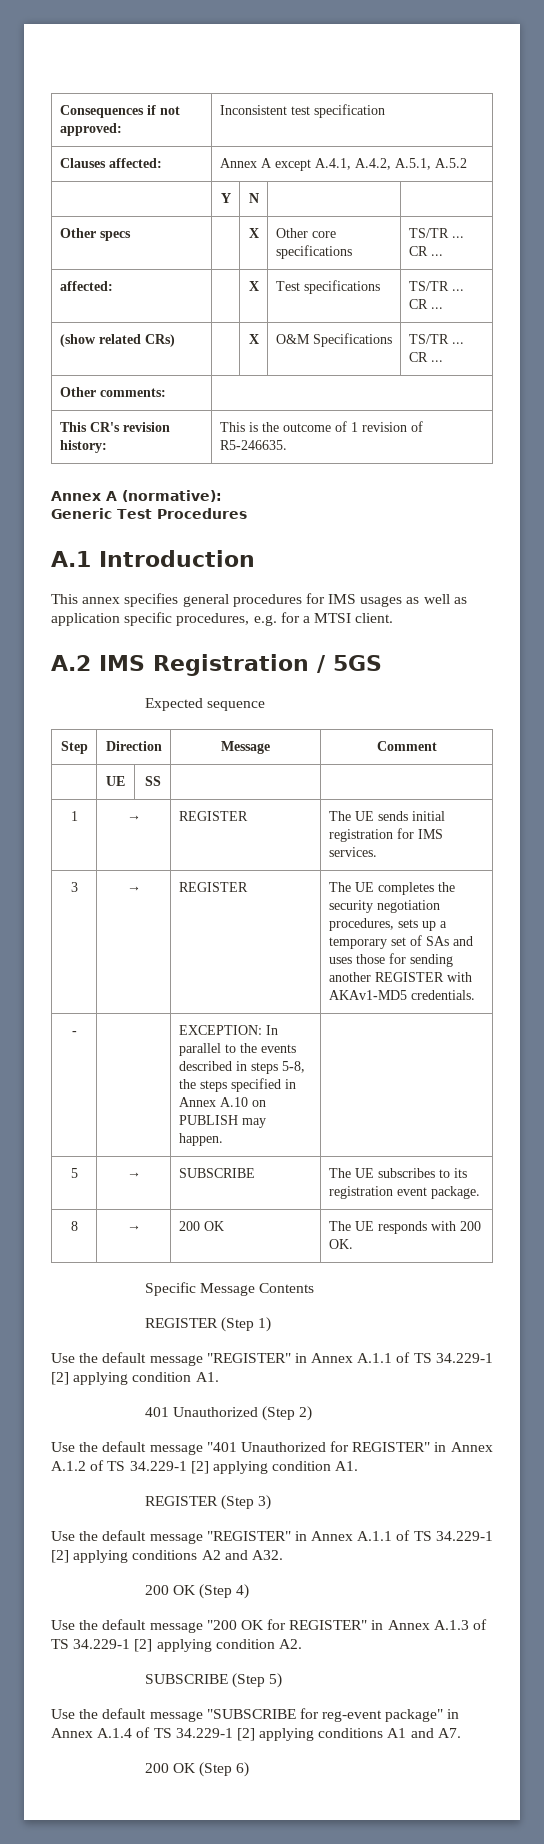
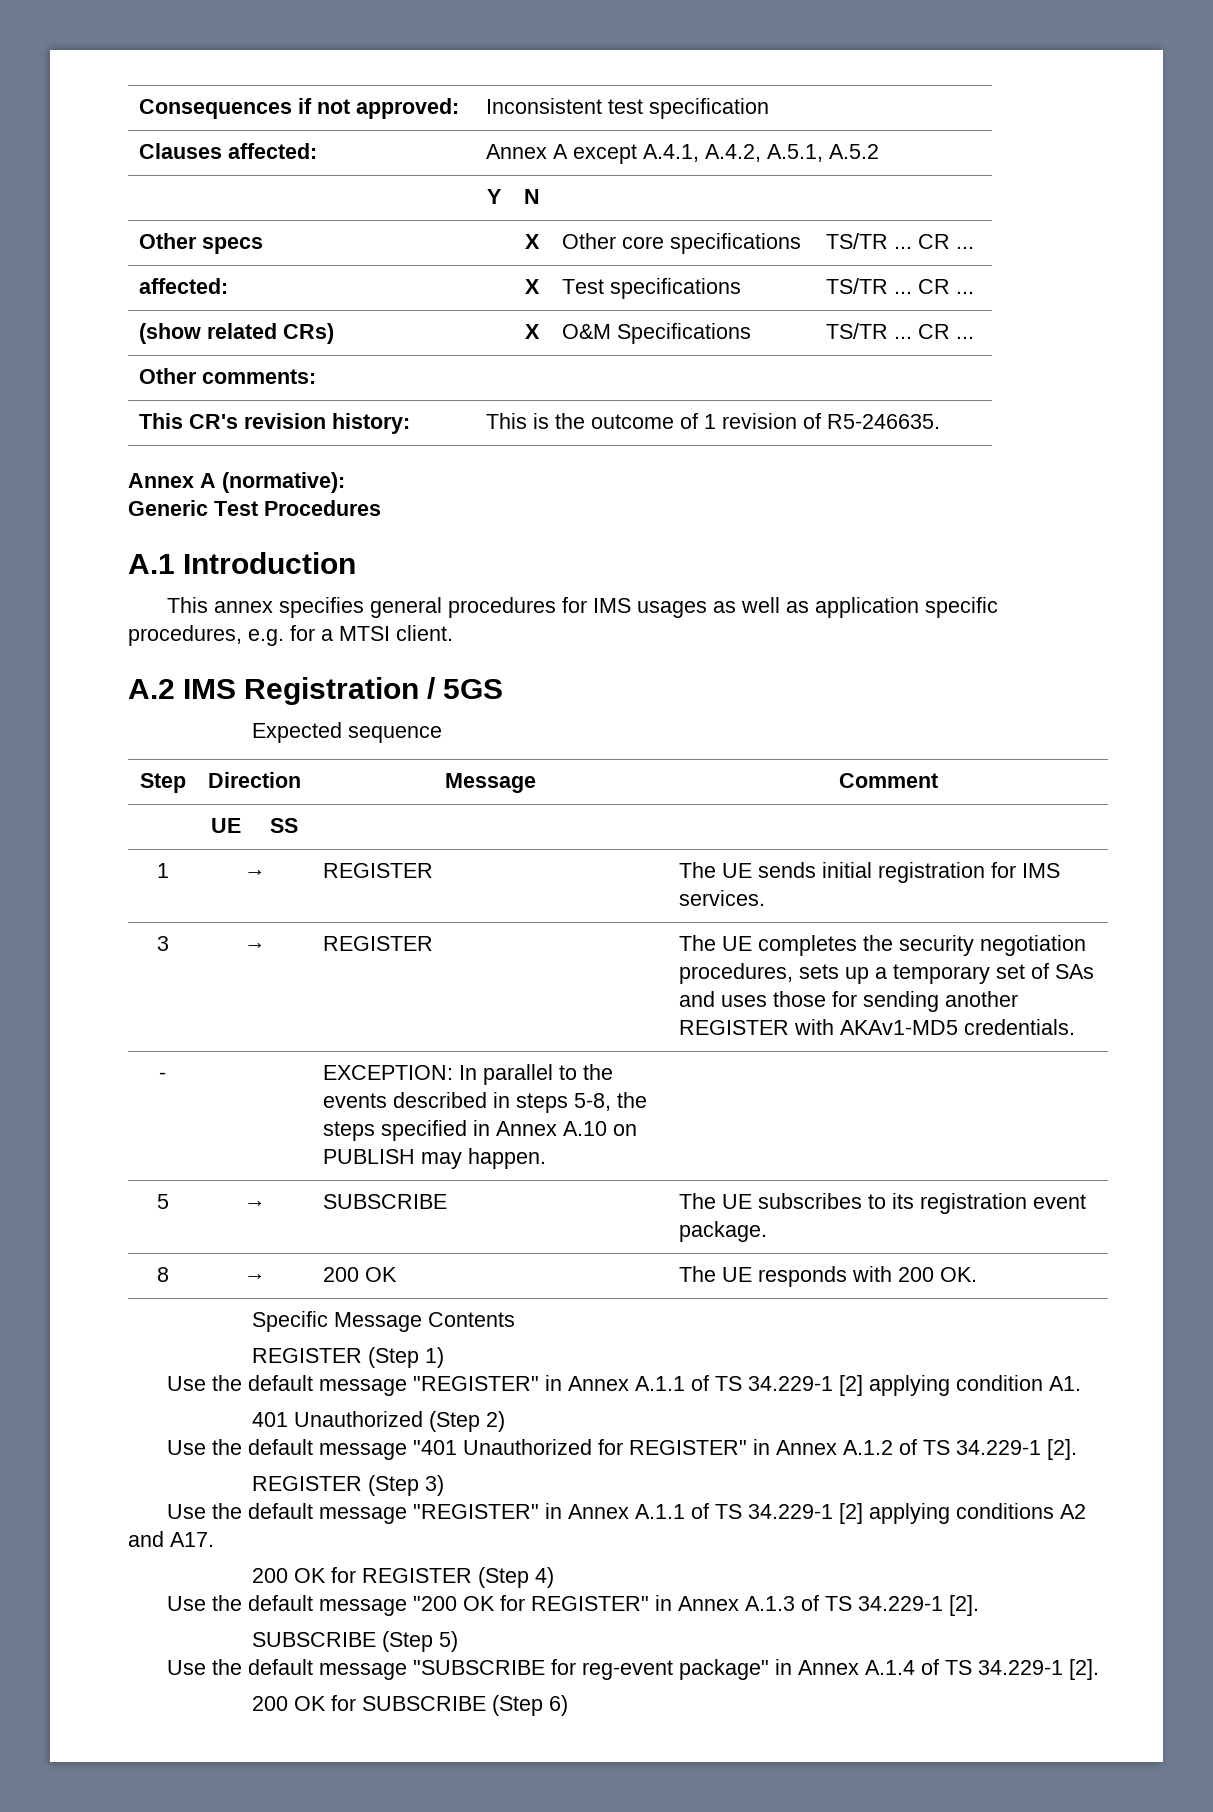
- Use the default message "401 Unauthorized for REGISTER" in Annex A.1.2 of TS 34.229-1 [2] applying condition A1.
+ Use the default message "401 Unauthorized for REGISTER" in Annex A.1.2 of TS 34.229-1 [2].
- Use the default message "REGISTER" in Annex A.1.1 of TS 34.229-1 [2] applying conditions A2 and A32.
- 200 OK (Step 4)
+ Use the default message "REGISTER" in Annex A.1.1 of TS 34.229-1 [2] applying conditions A2 and A17.
+ 200 OK for REGISTER (Step 4)
- Use the default message "200 OK for REGISTER" in Annex A.1.3 of TS 34.229-1 [2] applying condition A2.
+ Use the default message "200 OK for REGISTER" in Annex A.1.3 of TS 34.229-1 [2].
- Use the default message "SUBSCRIBE for reg-event package" in Annex A.1.4 of TS 34.229-1 [2] applying conditions A1 and A7.
- 200 OK (Step 6)
+ Use the default message "SUBSCRIBE for reg-event package" in Annex A.1.4 of TS 34.229-1 [2].
+ 200 OK for SUBSCRIBE (Step 6)

